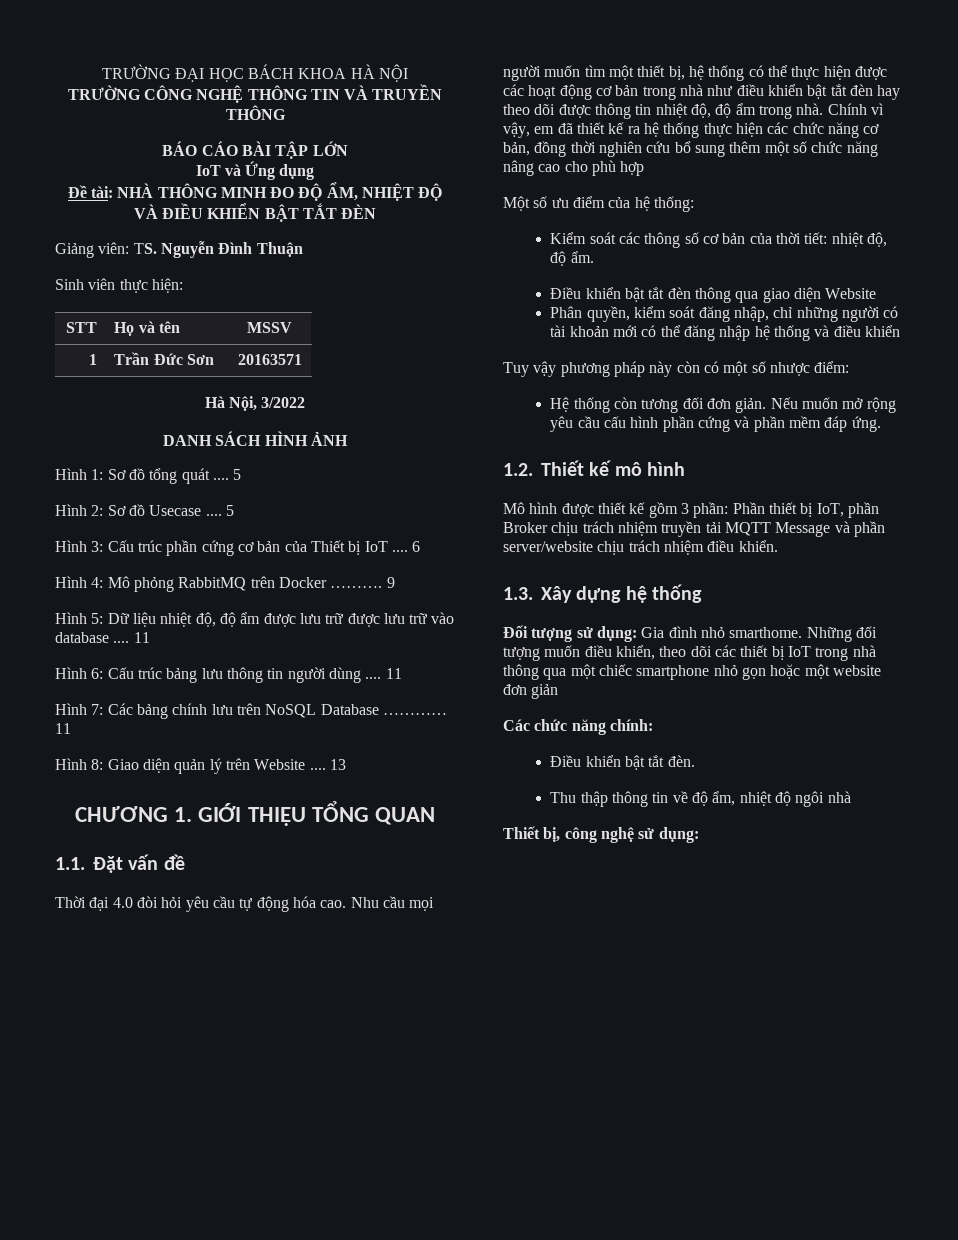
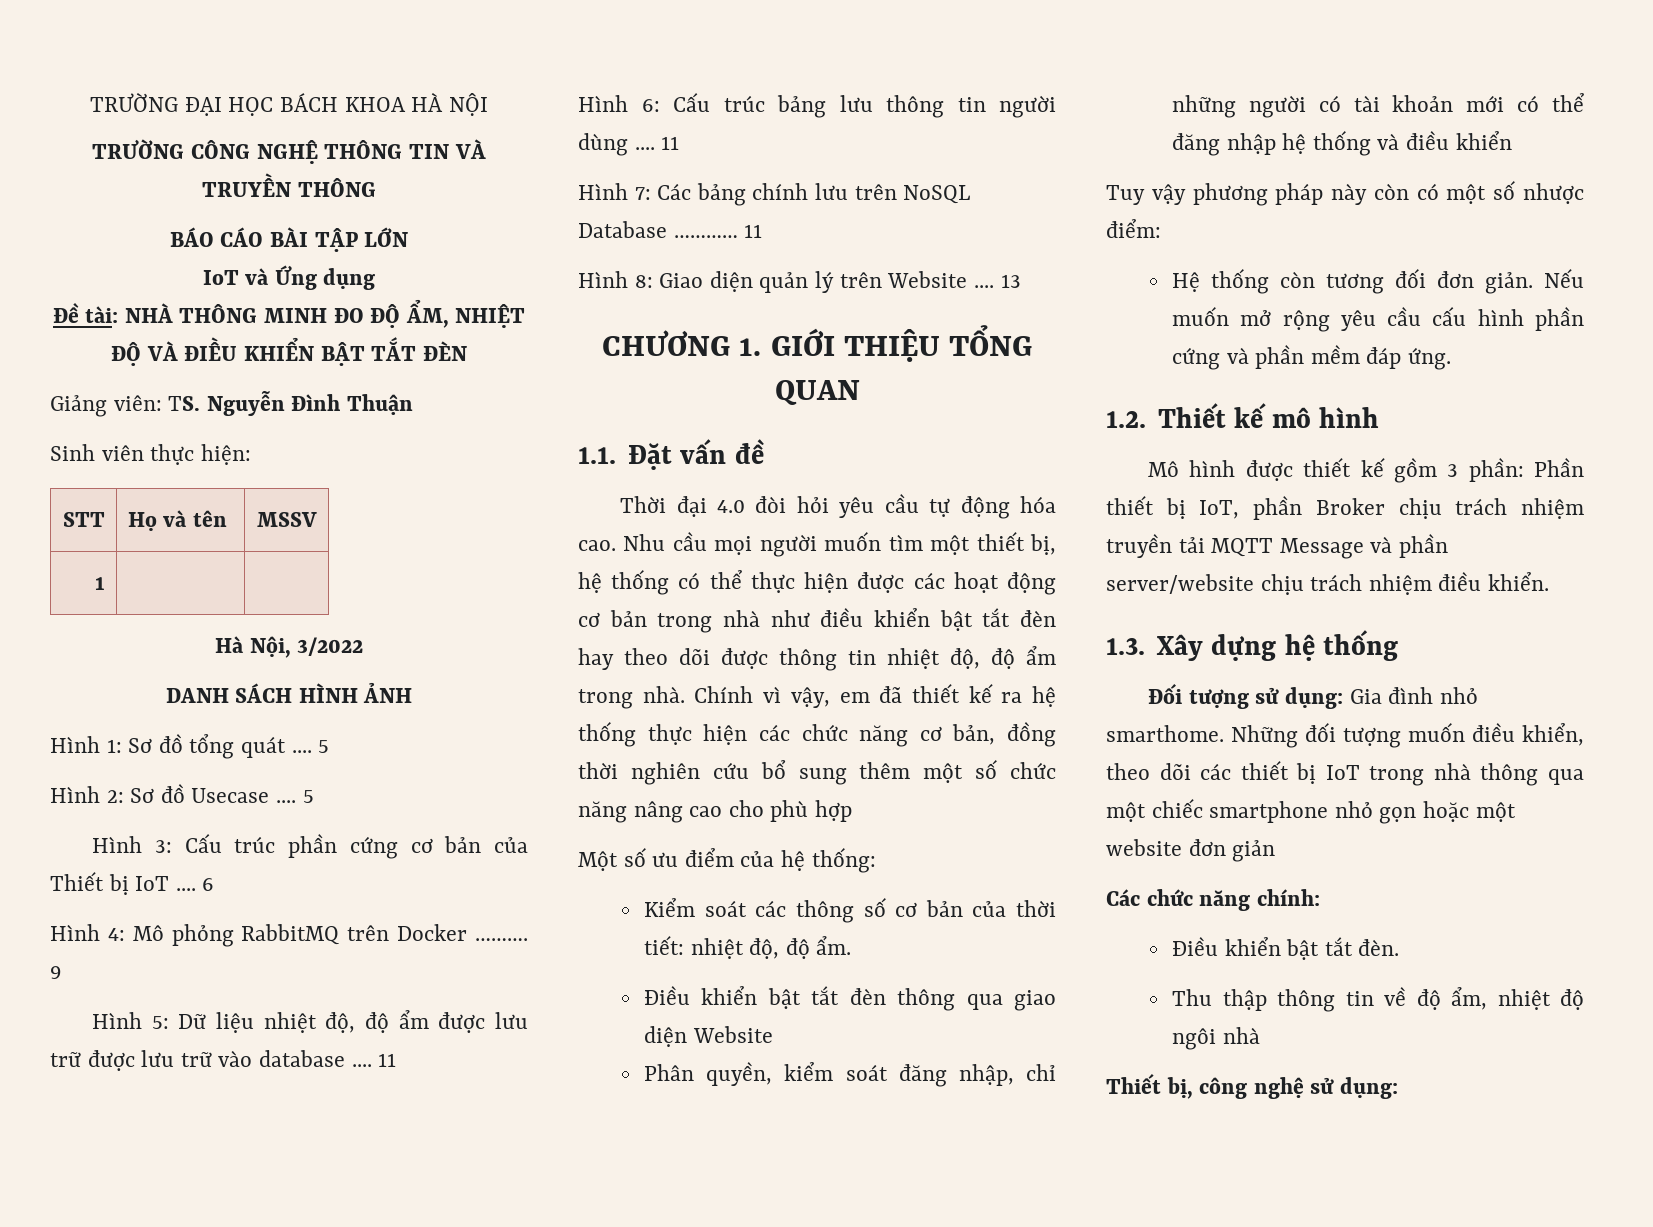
- 1 | Trần Đức Sơn | 20163571
+ 1 | |

